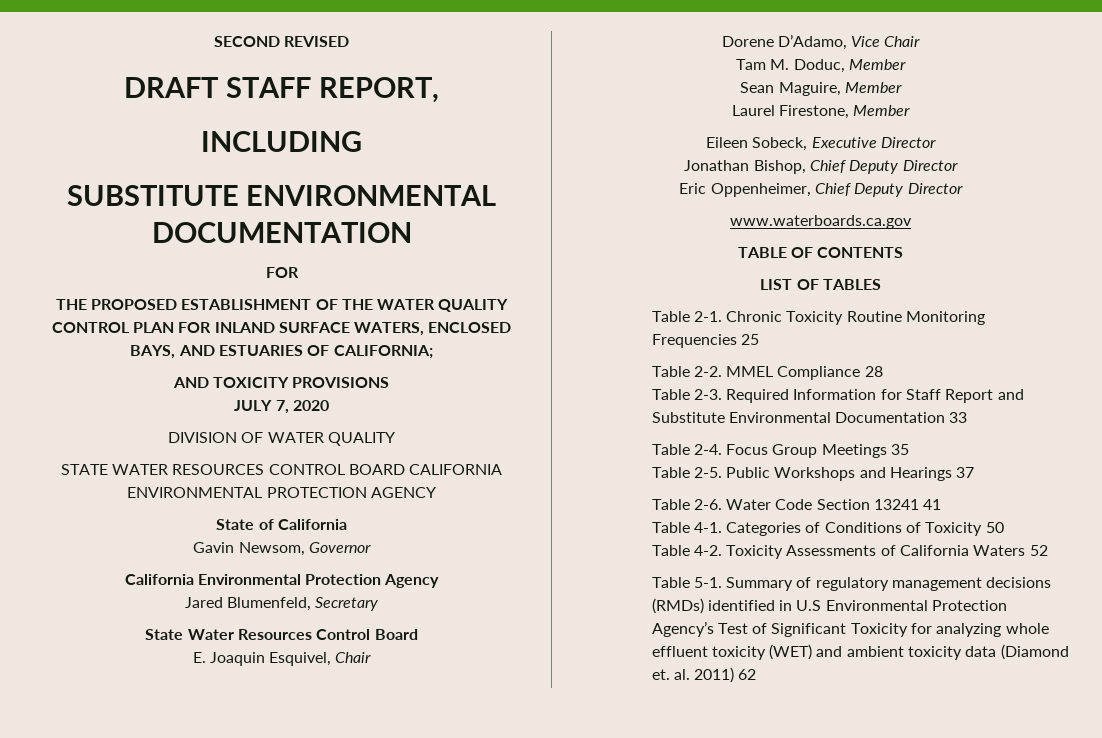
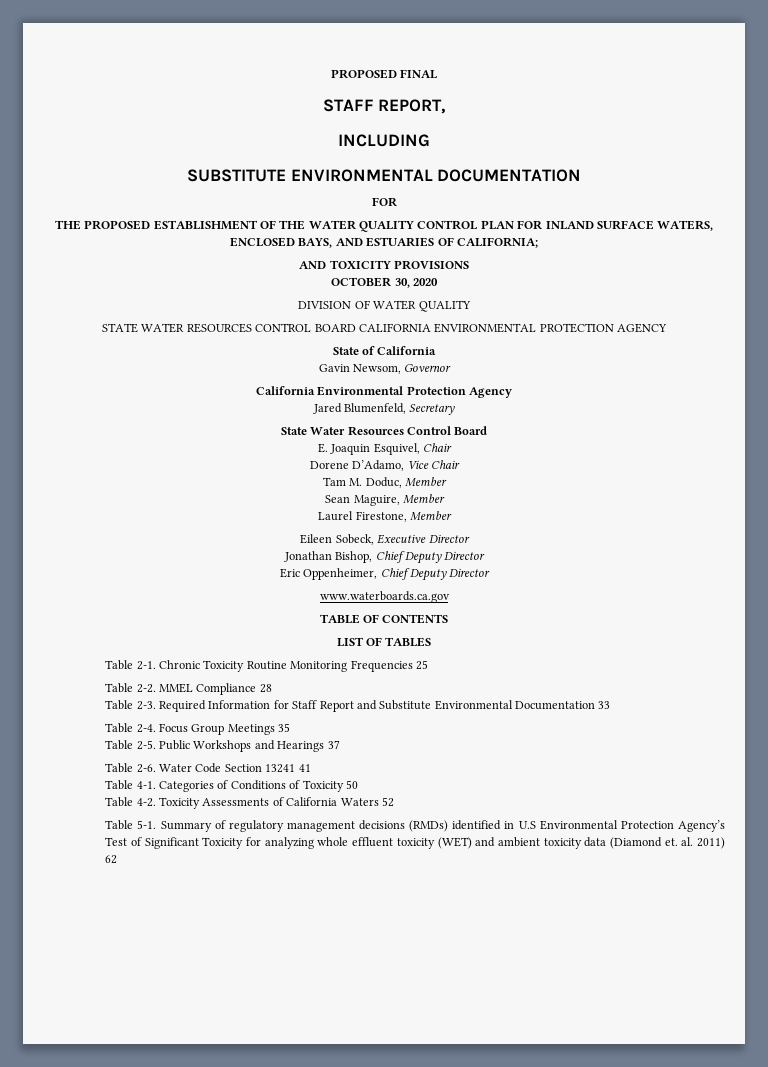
- SECOND REVISED
- DRAFT STAFF REPORT,
+ PROPOSED FINAL
+ STAFF REPORT,
- JULY 7, 2020
+ OCTOBER 30, 2020

